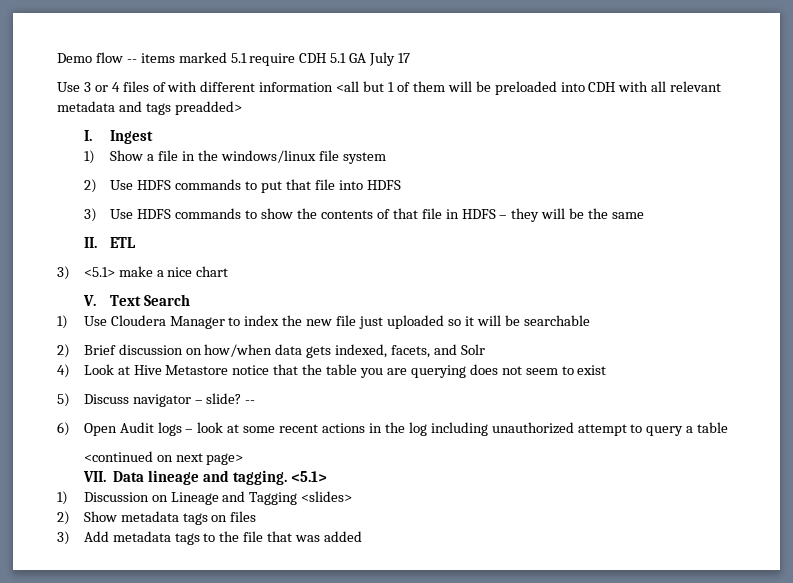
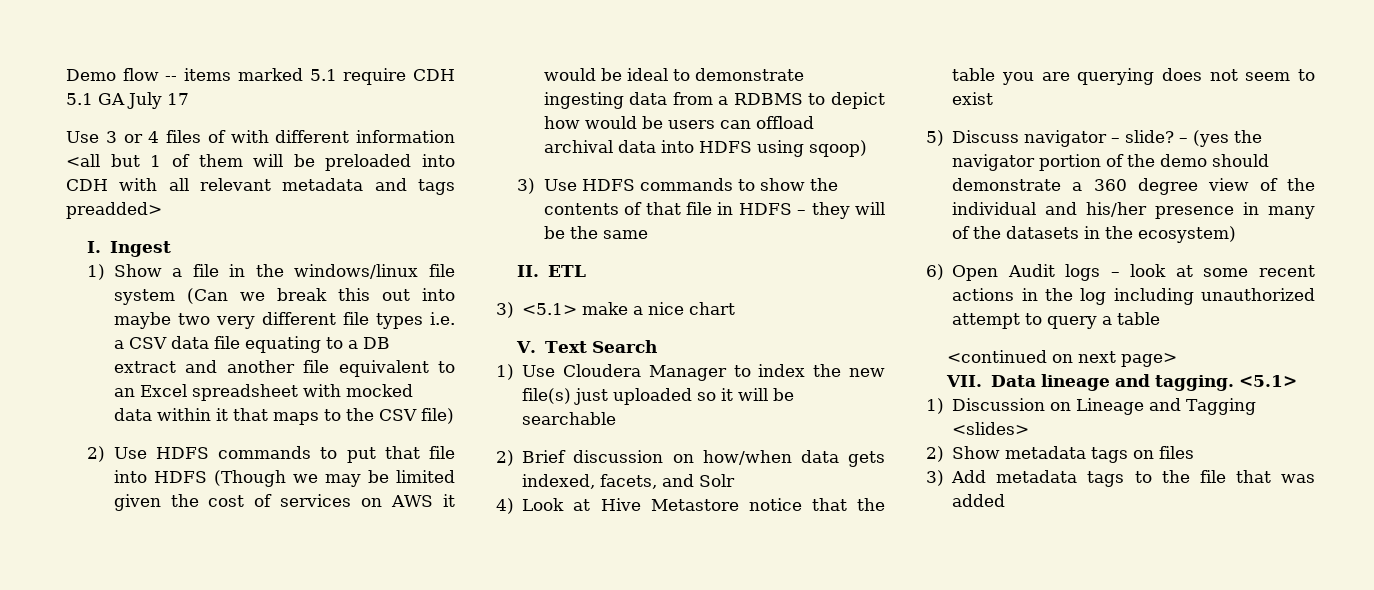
- 1) Show a file in the windows/linux file system
+ 1) Show a file in the windows/linux file system (Can we break this out into maybe two very different file types i.e. a CSV data file equating to a DB extract and another file equivalent to an Excel spreadsheet with mocked data within it that maps to the CSV file)
- 2) Use HDFS commands to put that file into HDFS
+ 2) Use HDFS commands to put that file into HDFS (Though we may be limited given the cost of services on AWS it would be ideal to demonstrate ingesting data from a RDBMS to depict how would be users can offload archival data into HDFS using sqoop)
- 1) Use Cloudera Manager to index the new file just uploaded so it will be searchable
+ 1) Use Cloudera Manager to index the new file(s) just uploaded so it will be searchable
- 5) Discuss navigator – slide? --
+ 5) Discuss navigator – slide? – (yes the navigator portion of the demo should demonstrate a 360 degree view of the individual and his/her presence in many of the datasets in the ecosystem)

